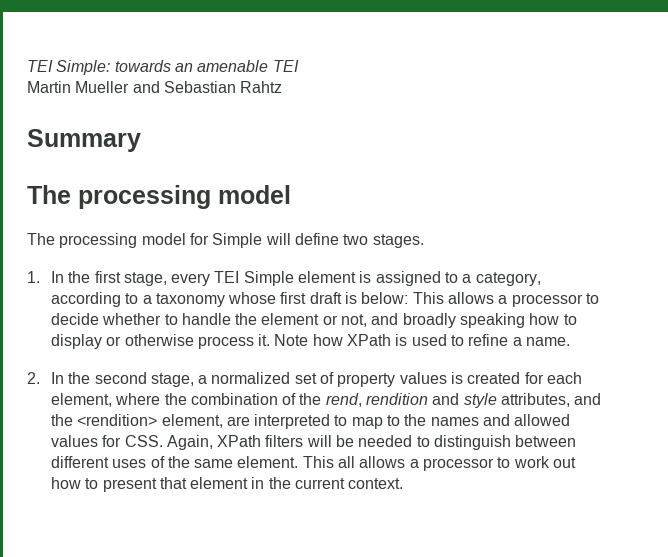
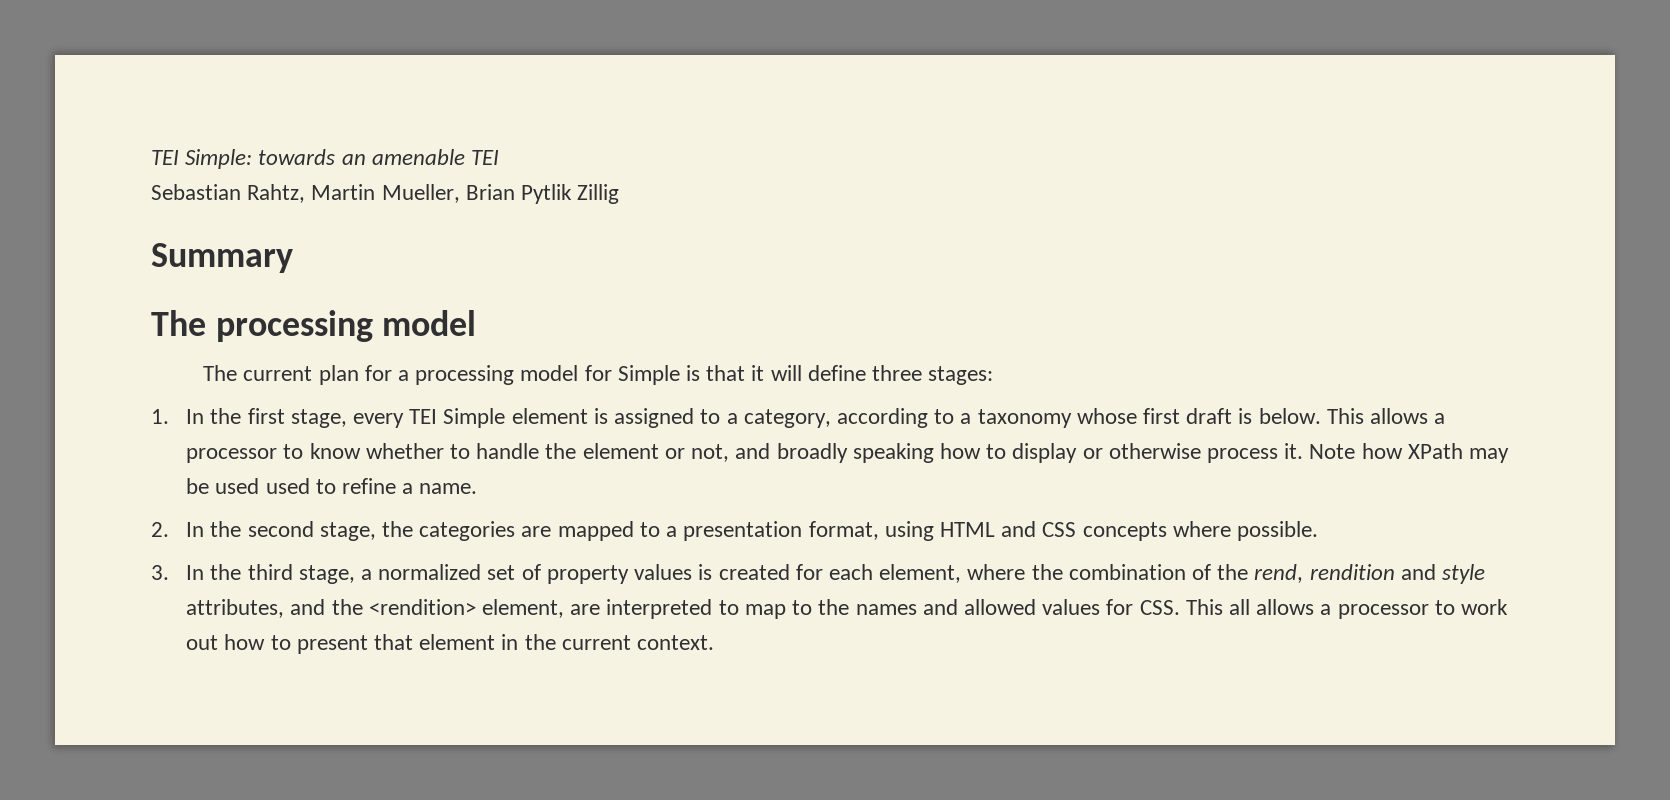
- Martin Mueller and Sebastian Rahtz
+ Sebastian Rahtz, Martin Mueller, Brian Pytlik Zillig
- The processing model for Simple will define two stages.
+ The current plan for a processing model for Simple is that it will define three stages:
- 1. In the first stage, every TEI Simple element is assigned to a category, according to a taxonomy whose first draft is below: This allows a processor to decide whether to handle the element or not, and broadly speaking how to display or otherwise process it.
+ 1. In the first stage, every TEI Simple element is assigned to a category, according to a taxonomy whose first draft is below. This allows a processor to know whether to handle the element or not, and broadly speaking how to display or otherwise process it.
- Note how XPath is used to refine a name.
+ Note how XPath may be used used to refine a name.
- 2. In the second stage, a normalized set of property values is created for each element, where the combination of the rend, rendition and style attributes, and the <rendition> element, are interpreted to map to the names and allowed values for CSS. Again, XPath filters will be needed to distinguish between different uses of the same element. This all allows a processor to work out how to present that element in the current context.
+ 2. In the second stage, the categories are mapped to a presentation format, using HTML and CSS concepts where possible.
+ 3. In the third stage, a normalized set of property values is created for each element, where the combination of the rend, rendition and style attributes, and the <rendition> element, are interpreted to map to the names and allowed values for CSS. This all allows a processor to work out how to present that element in the current context.

